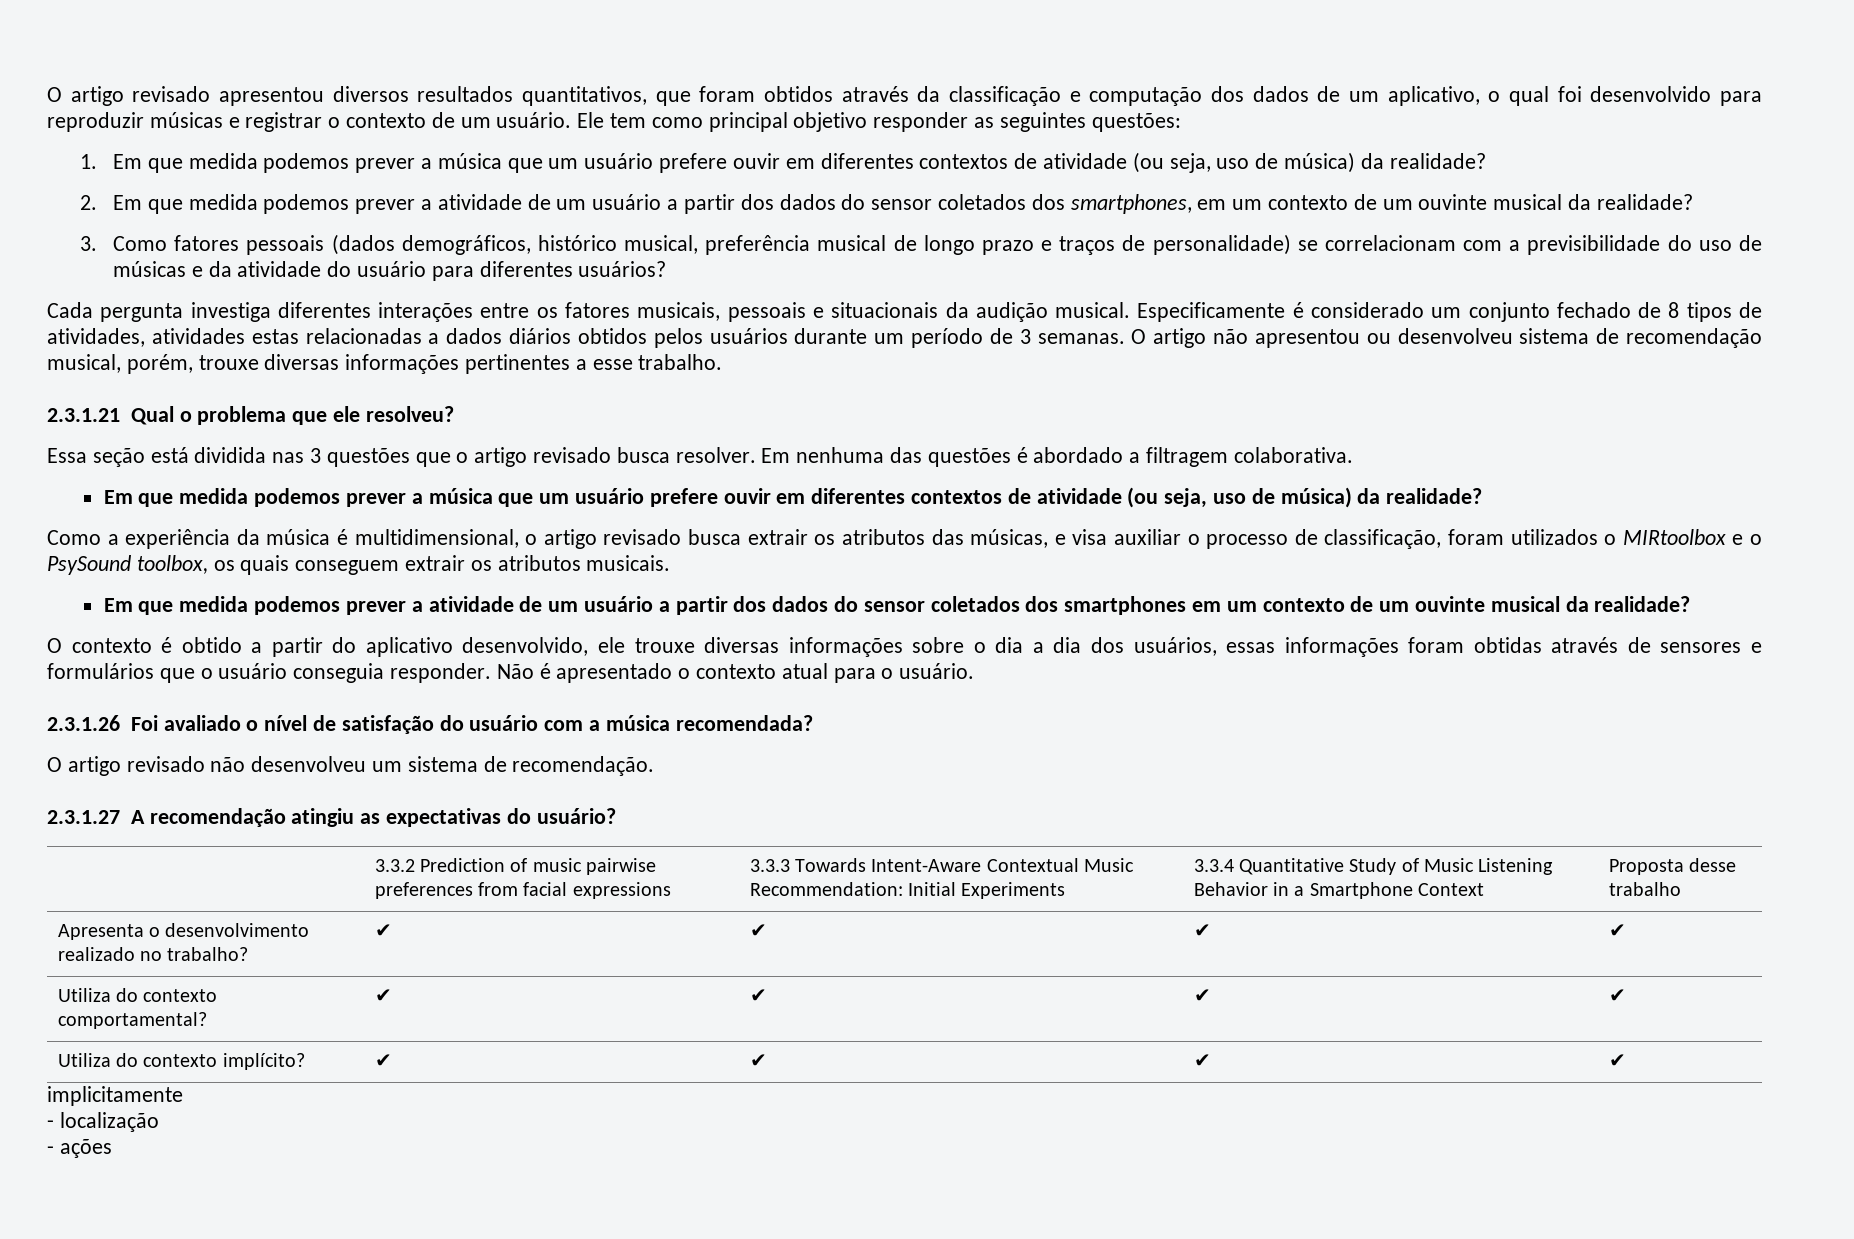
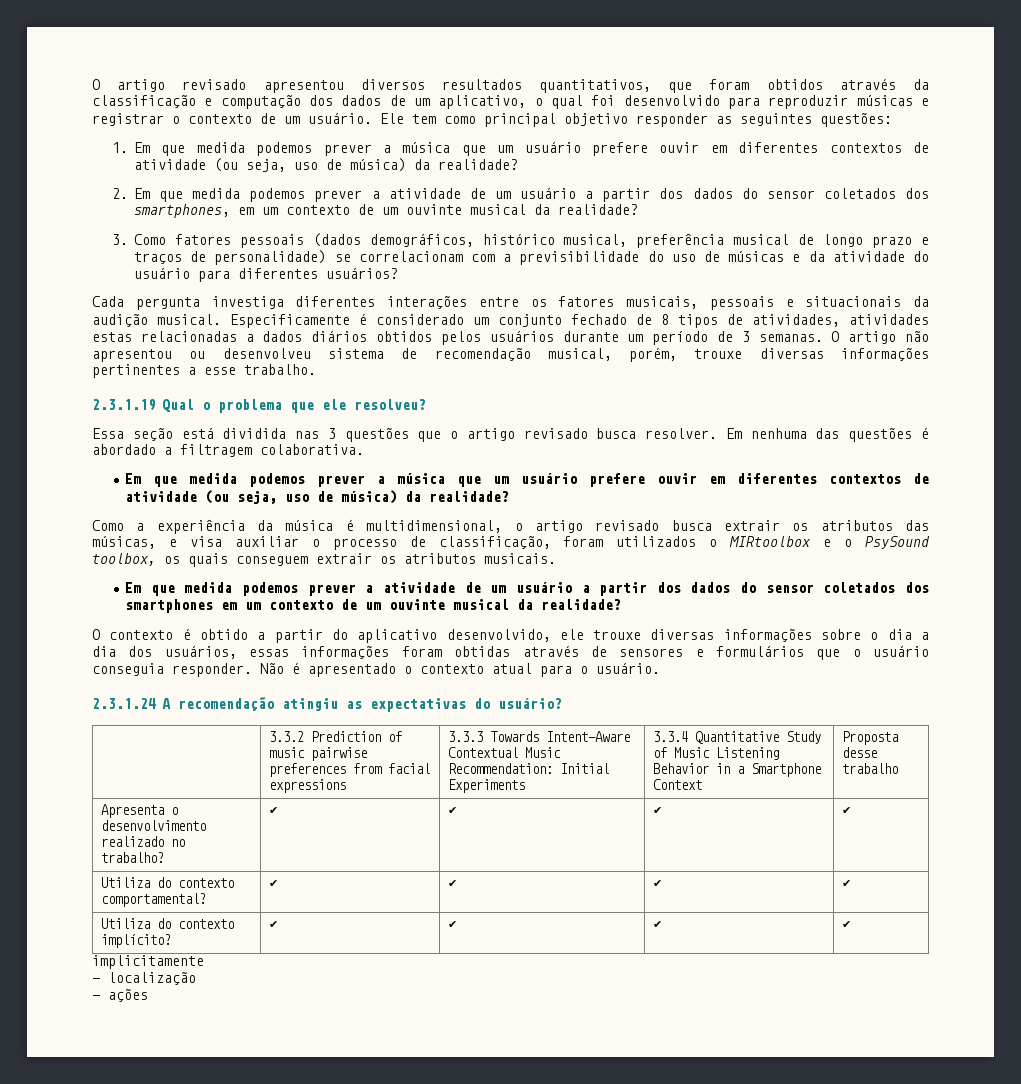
- 2.3.1.21 Qual o problema que ele resolveu?
+ 2.3.1.19 Qual o problema que ele resolveu?
- 2.3.1.26 Foi avaliado o nível de satisfação do usuário com a música recomendada?
- O artigo revisado não desenvolveu um sistema de recomendação.
- 2.3.1.27 A recomendação atingiu as expectativas do usuário?
+ 2.3.1.24 A recomendação atingiu as expectativas do usuário?

